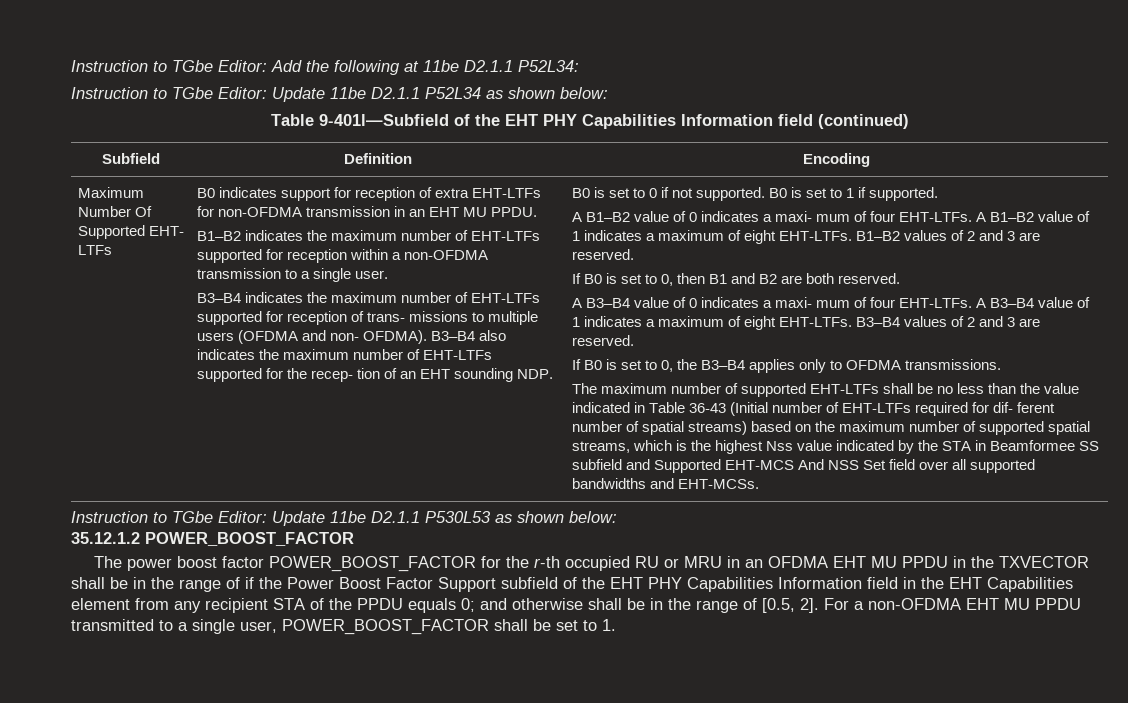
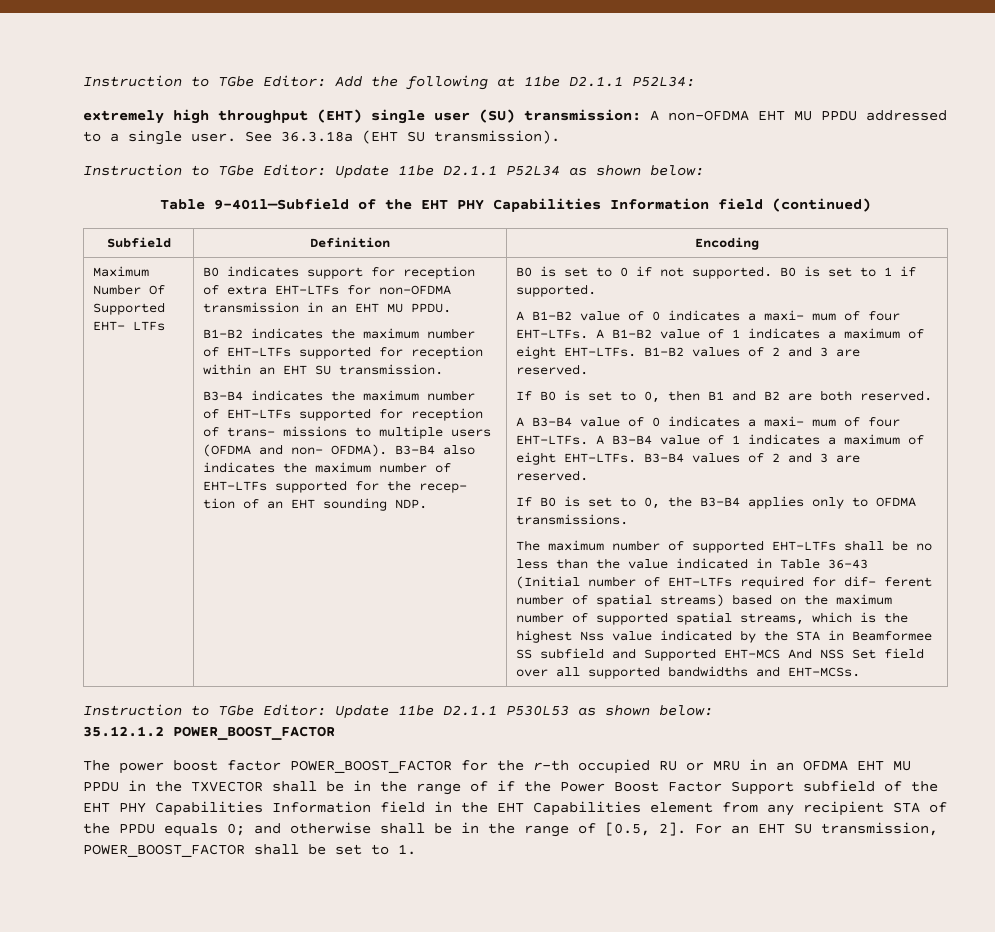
+ extremely high throughput (EHT) single user (SU) transmission: A non-OFDMA EHT MU PPDU addressed to a single user. See 36.3.18a (EHT SU transmission).
- B1–B2 indicates the maximum number of EHT-LTFs supported for reception within a non-OFDMA transmission to a single user.
+ B1–B2 indicates the maximum number of EHT-LTFs supported for reception within an EHT SU transmission.
- For a non-OFDMA EHT MU PPDU transmitted to a single user, POWER_BOOST_FACTOR shall be set to 1.
+ For an EHT SU transmission, POWER_BOOST_FACTOR shall be set to 1.

